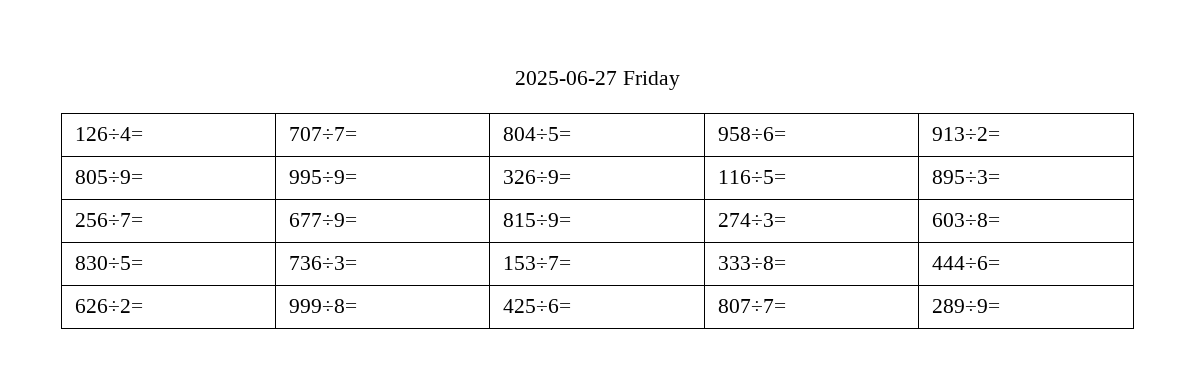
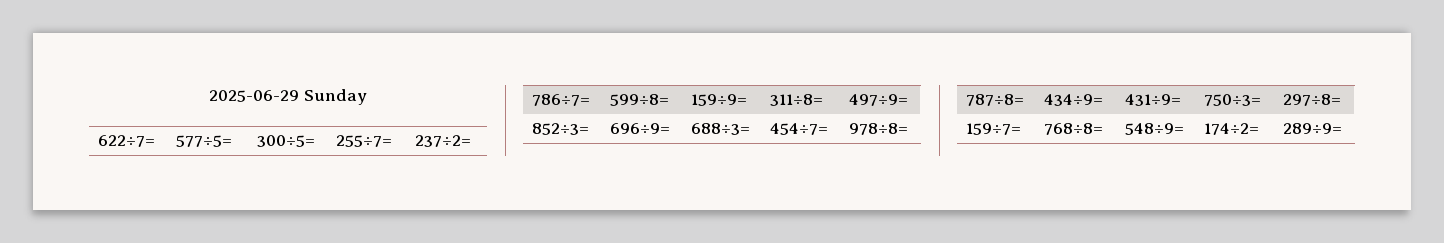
- 2025-06-27 Friday
- 126÷4= | 707÷7= | 804÷5= | 958÷6= | 913÷2=
- 805÷9= | 995÷9= | 326÷9= | 116÷5= | 895÷3=
- 256÷7= | 677÷9= | 815÷9= | 274÷3= | 603÷8=
- 830÷5= | 736÷3= | 153÷7= | 333÷8= | 444÷6=
- 626÷2= | 999÷8= | 425÷6= | 807÷7= | 289÷9=
+ 2025-06-29 Sunday
+ 622÷7= | 577÷5= | 300÷5= | 255÷7= | 237÷2=
+ 786÷7= | 599÷8= | 159÷9= | 311÷8= | 497÷9=
+ 852÷3= | 696÷9= | 688÷3= | 454÷7= | 978÷8=
+ 787÷8= | 434÷9= | 431÷9= | 750÷3= | 297÷8=
+ 159÷7= | 768÷8= | 548÷9= | 174÷2= | 289÷9=

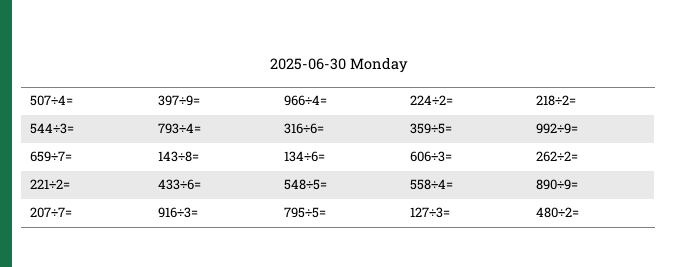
- 2025-06-29 Sunday
- 622÷7= | 577÷5= | 300÷5= | 255÷7= | 237÷2=
- 786÷7= | 599÷8= | 159÷9= | 311÷8= | 497÷9=
- 852÷3= | 696÷9= | 688÷3= | 454÷7= | 978÷8=
- 787÷8= | 434÷9= | 431÷9= | 750÷3= | 297÷8=
- 159÷7= | 768÷8= | 548÷9= | 174÷2= | 289÷9=
+ 2025-06-30 Monday
+ 507÷4= | 397÷9= | 966÷4= | 224÷2= | 218÷2=
+ 544÷3= | 793÷4= | 316÷6= | 359÷5= | 992÷9=
+ 659÷7= | 143÷8= | 134÷6= | 606÷3= | 262÷2=
+ 221÷2= | 433÷6= | 548÷5= | 558÷4= | 890÷9=
+ 207÷7= | 916÷3= | 795÷5= | 127÷3= | 480÷2=

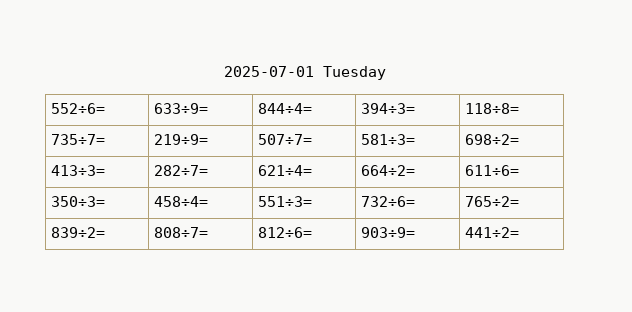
- 2025-06-30 Monday
- 507÷4= | 397÷9= | 966÷4= | 224÷2= | 218÷2=
- 544÷3= | 793÷4= | 316÷6= | 359÷5= | 992÷9=
- 659÷7= | 143÷8= | 134÷6= | 606÷3= | 262÷2=
- 221÷2= | 433÷6= | 548÷5= | 558÷4= | 890÷9=
- 207÷7= | 916÷3= | 795÷5= | 127÷3= | 480÷2=
+ 2025-07-01 Tuesday
+ 552÷6= | 633÷9= | 844÷4= | 394÷3= | 118÷8=
+ 735÷7= | 219÷9= | 507÷7= | 581÷3= | 698÷2=
+ 413÷3= | 282÷7= | 621÷4= | 664÷2= | 611÷6=
+ 350÷3= | 458÷4= | 551÷3= | 732÷6= | 765÷2=
+ 839÷2= | 808÷7= | 812÷6= | 903÷9= | 441÷2=

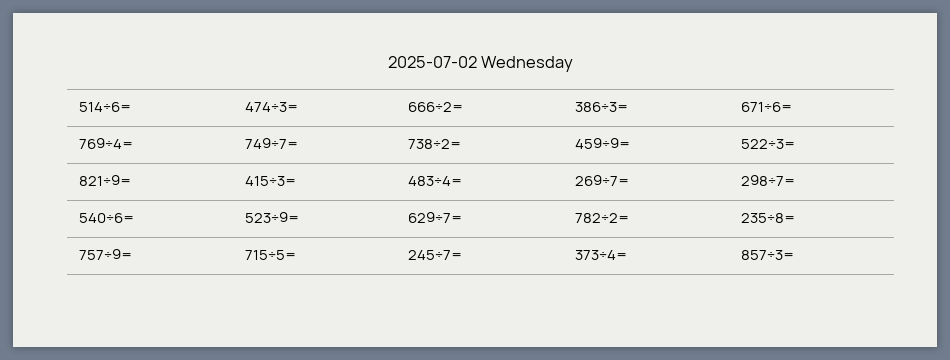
- 2025-07-01 Tuesday
- 552÷6= | 633÷9= | 844÷4= | 394÷3= | 118÷8=
- 735÷7= | 219÷9= | 507÷7= | 581÷3= | 698÷2=
- 413÷3= | 282÷7= | 621÷4= | 664÷2= | 611÷6=
- 350÷3= | 458÷4= | 551÷3= | 732÷6= | 765÷2=
- 839÷2= | 808÷7= | 812÷6= | 903÷9= | 441÷2=
+ 2025-07-02 Wednesday
+ 514÷6= | 474÷3= | 666÷2= | 386÷3= | 671÷6=
+ 769÷4= | 749÷7= | 738÷2= | 459÷9= | 522÷3=
+ 821÷9= | 415÷3= | 483÷4= | 269÷7= | 298÷7=
+ 540÷6= | 523÷9= | 629÷7= | 782÷2= | 235÷8=
+ 757÷9= | 715÷5= | 245÷7= | 373÷4= | 857÷3=

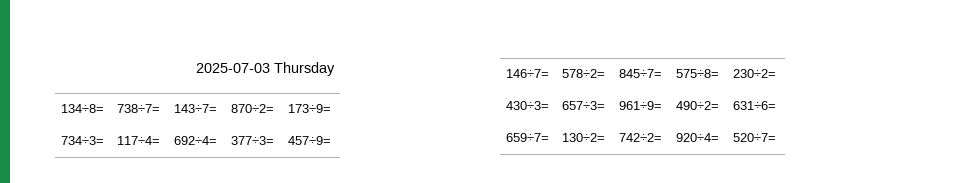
- 2025-07-02 Wednesday
- 514÷6= | 474÷3= | 666÷2= | 386÷3= | 671÷6=
- 769÷4= | 749÷7= | 738÷2= | 459÷9= | 522÷3=
- 821÷9= | 415÷3= | 483÷4= | 269÷7= | 298÷7=
- 540÷6= | 523÷9= | 629÷7= | 782÷2= | 235÷8=
- 757÷9= | 715÷5= | 245÷7= | 373÷4= | 857÷3=
+ 2025-07-03 Thursday
+ 134÷8= | 738÷7= | 143÷7= | 870÷2= | 173÷9=
+ 734÷3= | 117÷4= | 692÷4= | 377÷3= | 457÷9=
+ 146÷7= | 578÷2= | 845÷7= | 575÷8= | 230÷2=
+ 430÷3= | 657÷3= | 961÷9= | 490÷2= | 631÷6=
+ 659÷7= | 130÷2= | 742÷2= | 920÷4= | 520÷7=

